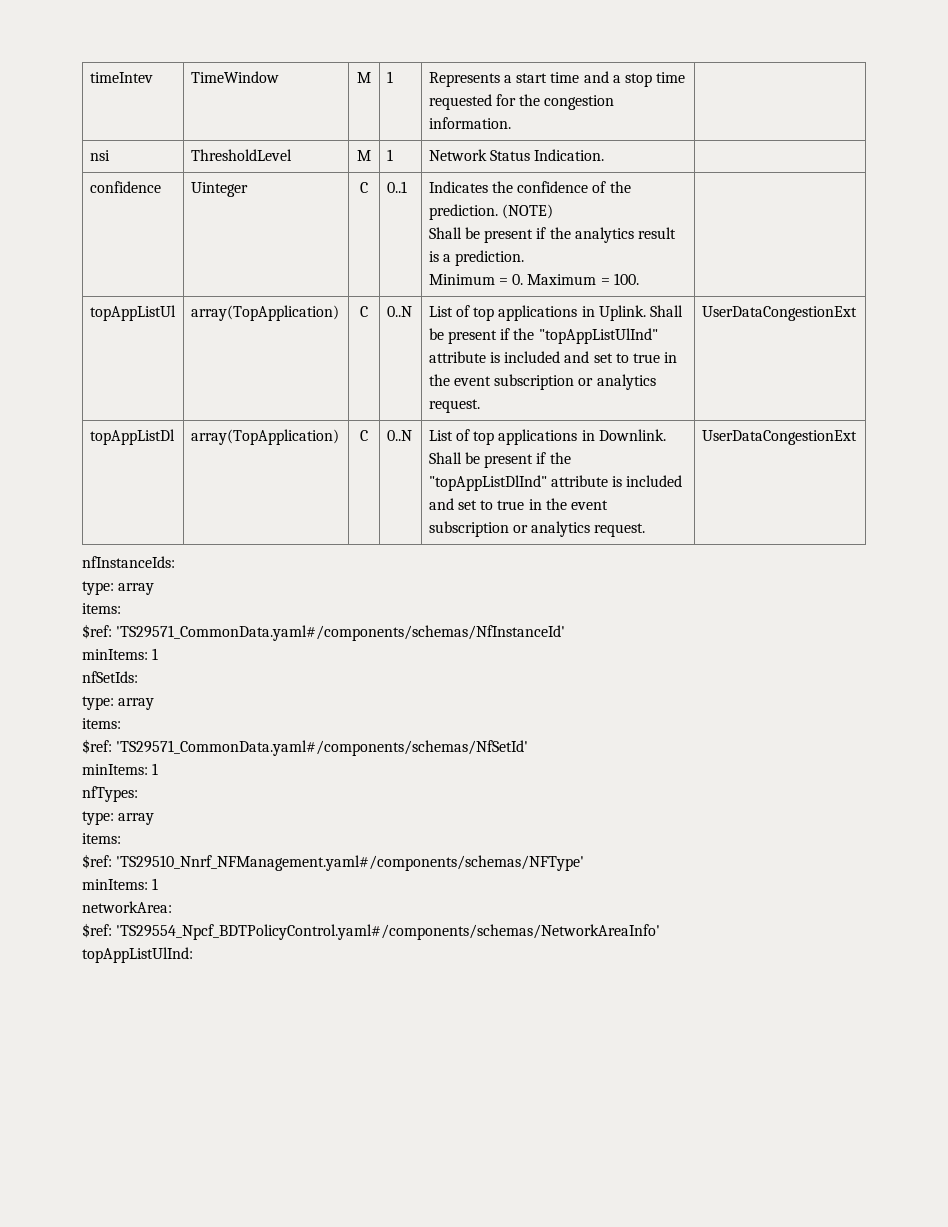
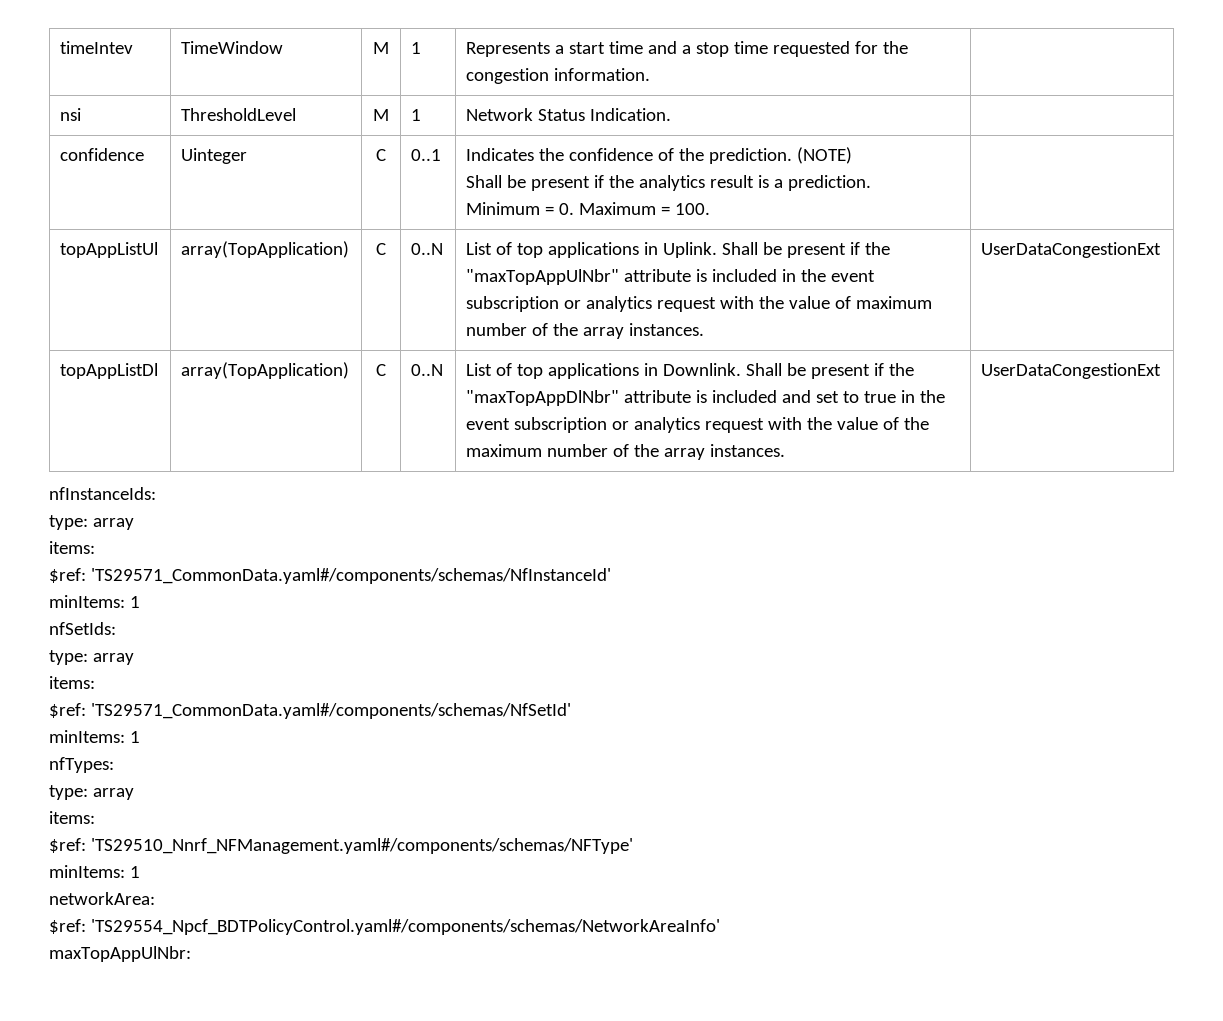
- topAppListUl | array(TopApplication) | C | 0..N | List of top applications in Uplink. Shall be present if the "topAppListUlInd" attribute is included and set to true in the event subscription or analytics request. | UserDataCongestionExt
+ topAppListUl | array(TopApplication) | C | 0..N | List of top applications in Uplink. Shall be present if the "maxTopAppUlNbr" attribute is included in the event subscription or analytics request with the value of maximum number of the array instances. | UserDataCongestionExt
- Shall be present if the "topAppListDlInd" attribute is included and set to true in the event subscription or analytics request.
+ Shall be present if the "maxTopAppDlNbr" attribute is included and set to true in the event subscription or analytics request with the value of the maximum number of the array instances.
- topAppListUlInd:
+ maxTopAppUlNbr:

